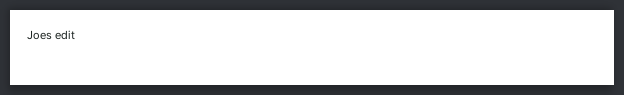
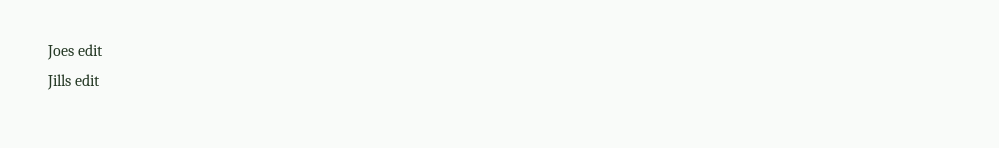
+ Jills edit

